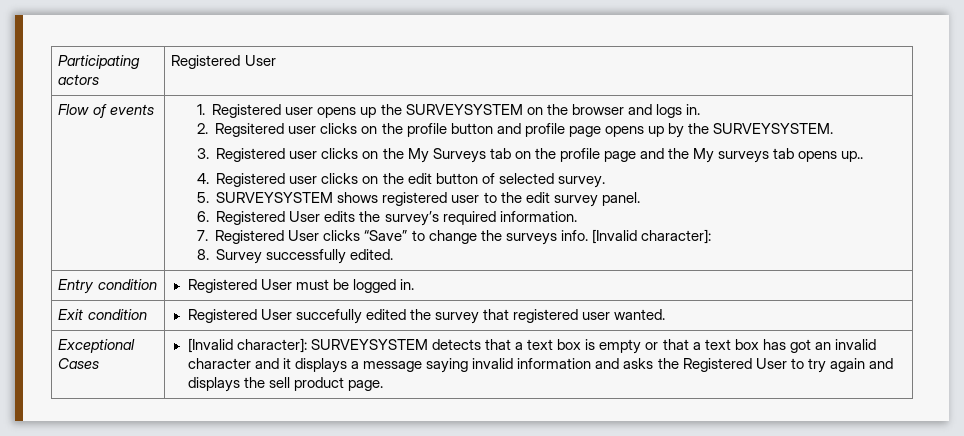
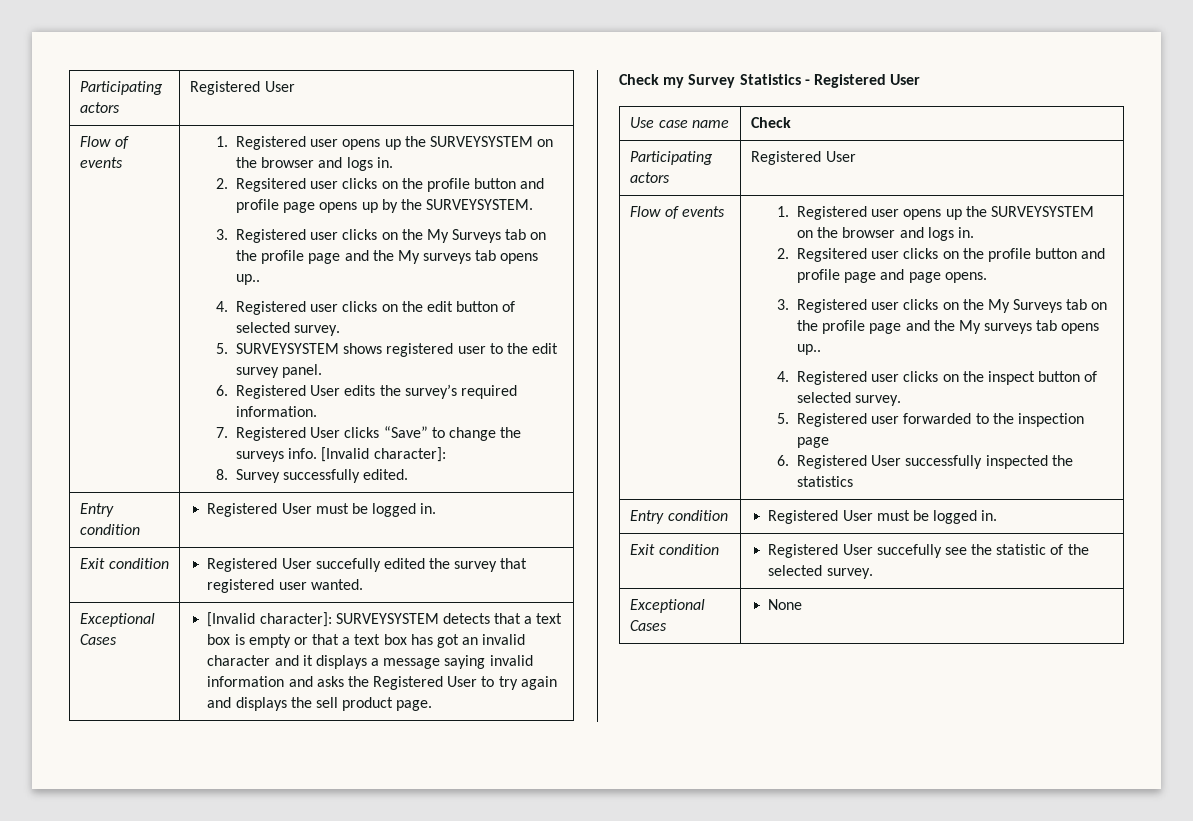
+ Check my Survey Statistics - Registered User
+ Use case name | Check
+ Participating actors | Registered User
+ Flow of events | 1. Registered user opens up the SURVEYSYSTEM on the browser and logs in.
+ 2. Regsitered user clicks on the profile button and profile page and page opens.
+ 3. Registered user clicks on the My Surveys tab on the profile page and the My surveys tab opens up..
+ 4. Registered user clicks on the inspect button of selected survey.
+ 5. Registered user forwarded to the inspection page
+ 6. Registered User successfully inspected the statistics
+ Entry condition | Registered User must be logged in.
+ Exit condition | Registered User succefully see the statistic of the selected survey.
+ Exceptional Cases | None

